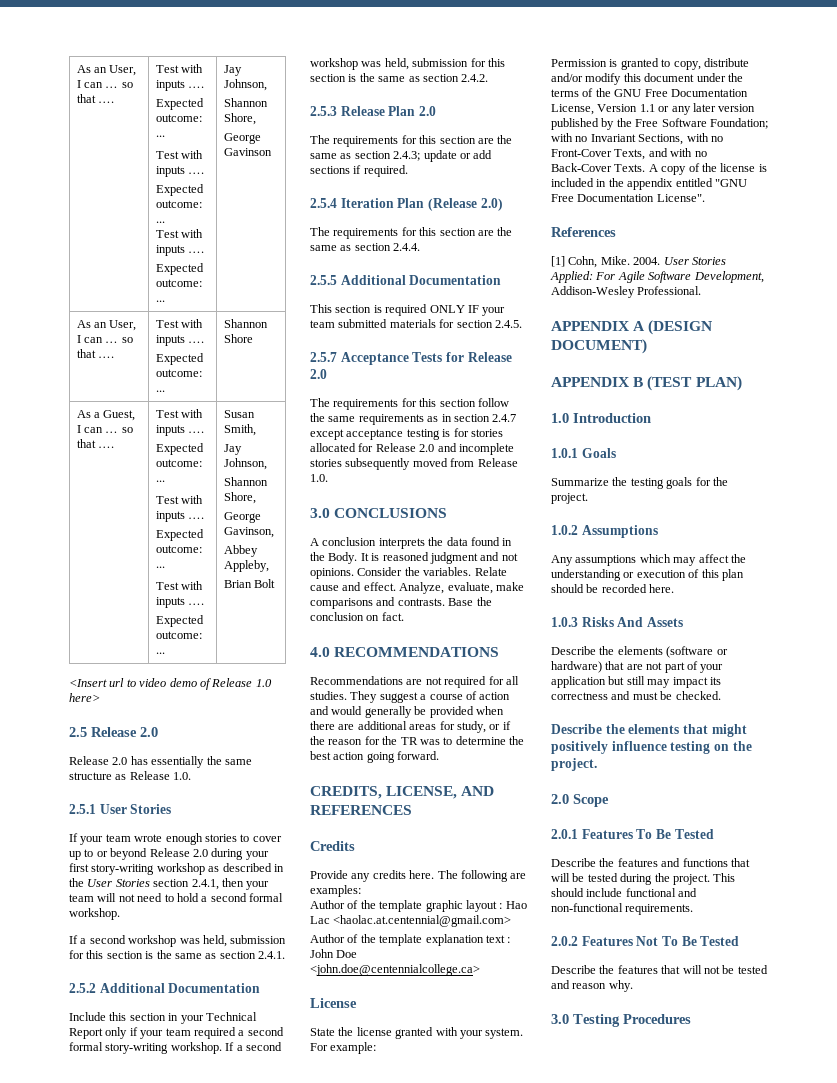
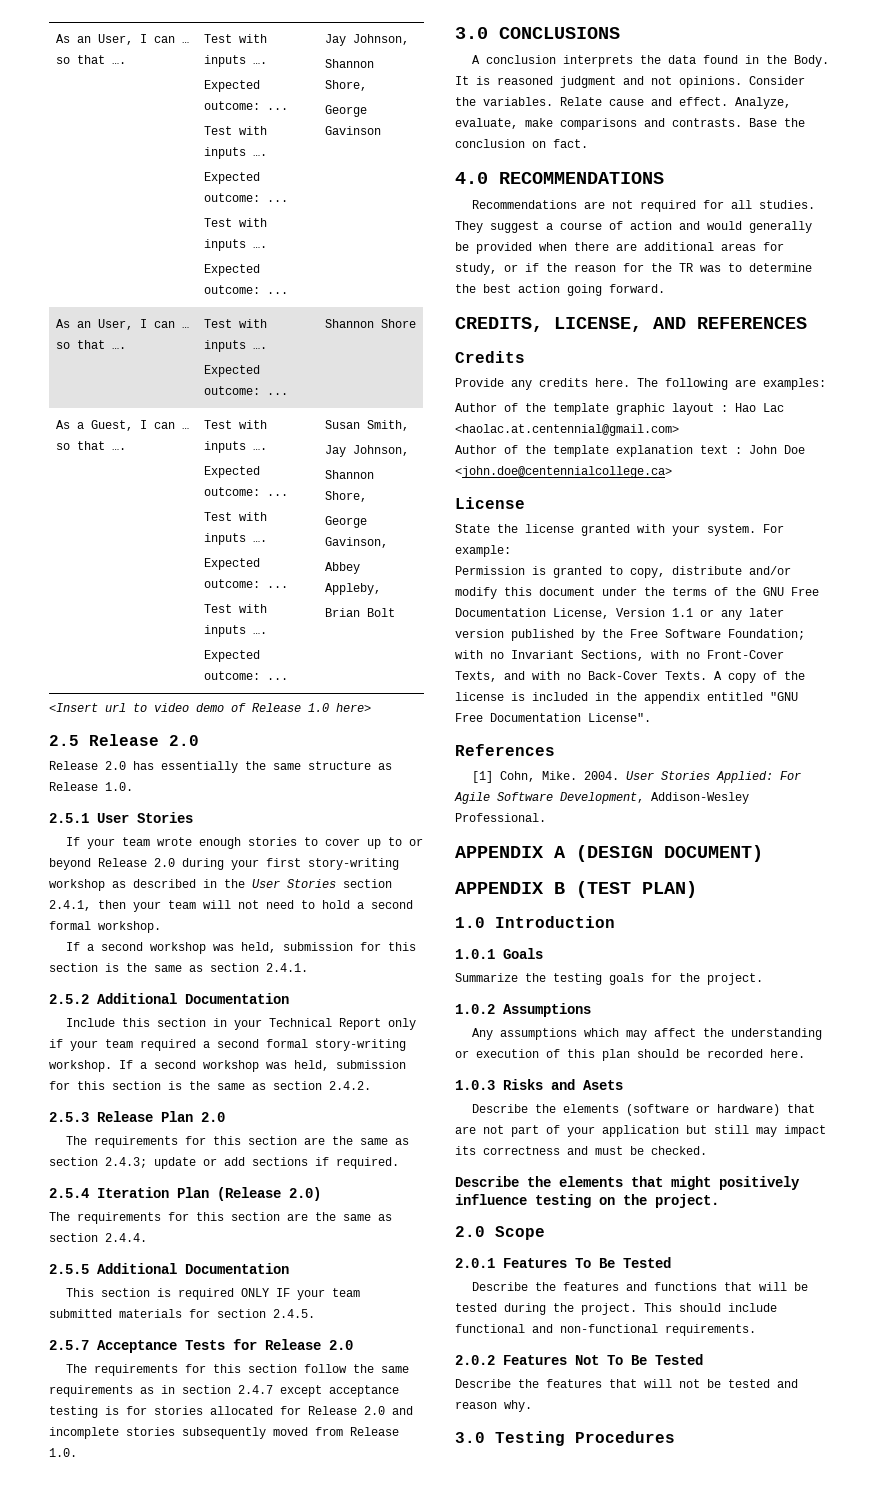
- 1.0.3 Risks And Assets
+ 1.0.3 Risks and Asets

